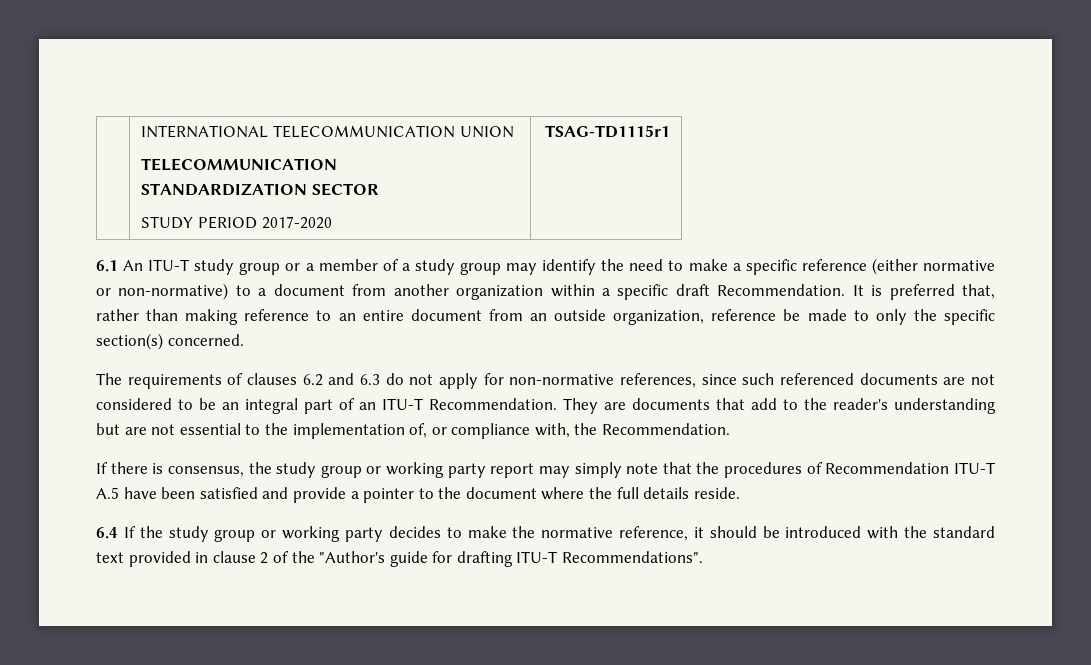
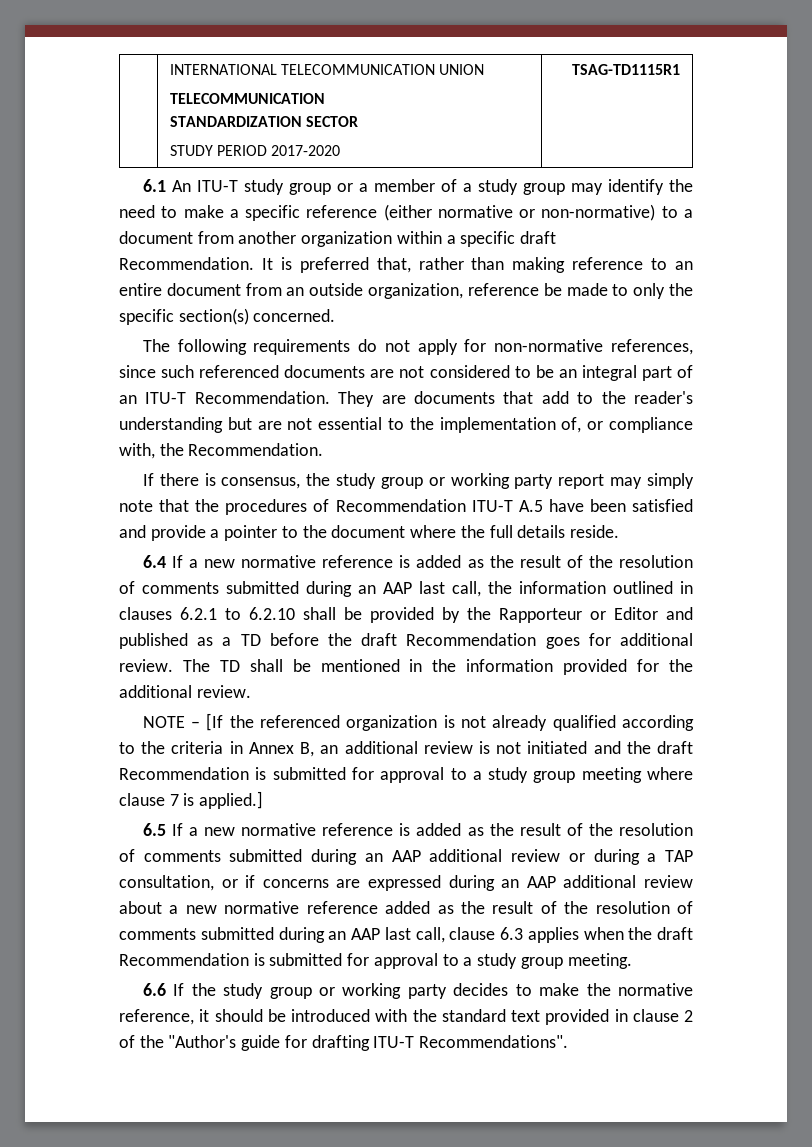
  | INTERNATIONAL TELECOMMUNICATION UNION
  TELECOMMUNICATION
  STANDARDIZATION SECTOR
- STUDY PERIOD 2017-2020 | TSAG-TD1115r1
+ STUDY PERIOD 2017-2020 | TSAG-TD1115R1
- The requirements of clauses 6.2 and 6.3 do not apply for non-normative references, since such referenced documents are not considered to be an integral part of an ITU-T Recommendation.
+ The following requirements do not apply for non-normative references, since such referenced documents are not considered to be an integral part of an ITU-T Recommendation.
- 6.4 If the study group or working party decides to make the normative reference, it should be introduced with the standard text provided in clause 2 of the "Author's guide for drafting ITU-T Recommendations".
+ 6.4 If a new normative reference is added as the result of the resolution of comments submitted during an AAP last call, the information outlined in clauses 6.2.1 to 6.2.10 shall be provided by the Rapporteur or Editor and published as a TD before the draft Recommendation goes for additional review. The TD shall be mentioned in the information provided for the additional review.
+ NOTE – [If the referenced organization is not already qualified according to the criteria in Annex B, an additional review is not initiated and the draft Recommendation is submitted for approval to a study group meeting where clause 7 is applied.]
+ 6.5 If a new normative reference is added as the result of the resolution of comments submitted during an AAP additional review or during a TAP consultation, or if concerns are expressed during an AAP additional review about a new normative reference added as the result of the resolution of comments submitted during an AAP last call, clause 6.3 applies when the draft Recommendation is submitted for approval to a study group meeting.
+ 6.6 If the study group or working party decides to make the normative reference, it should be introduced with the standard text provided in clause 2 of the "Author's guide for drafting ITU-T Recommendations".

